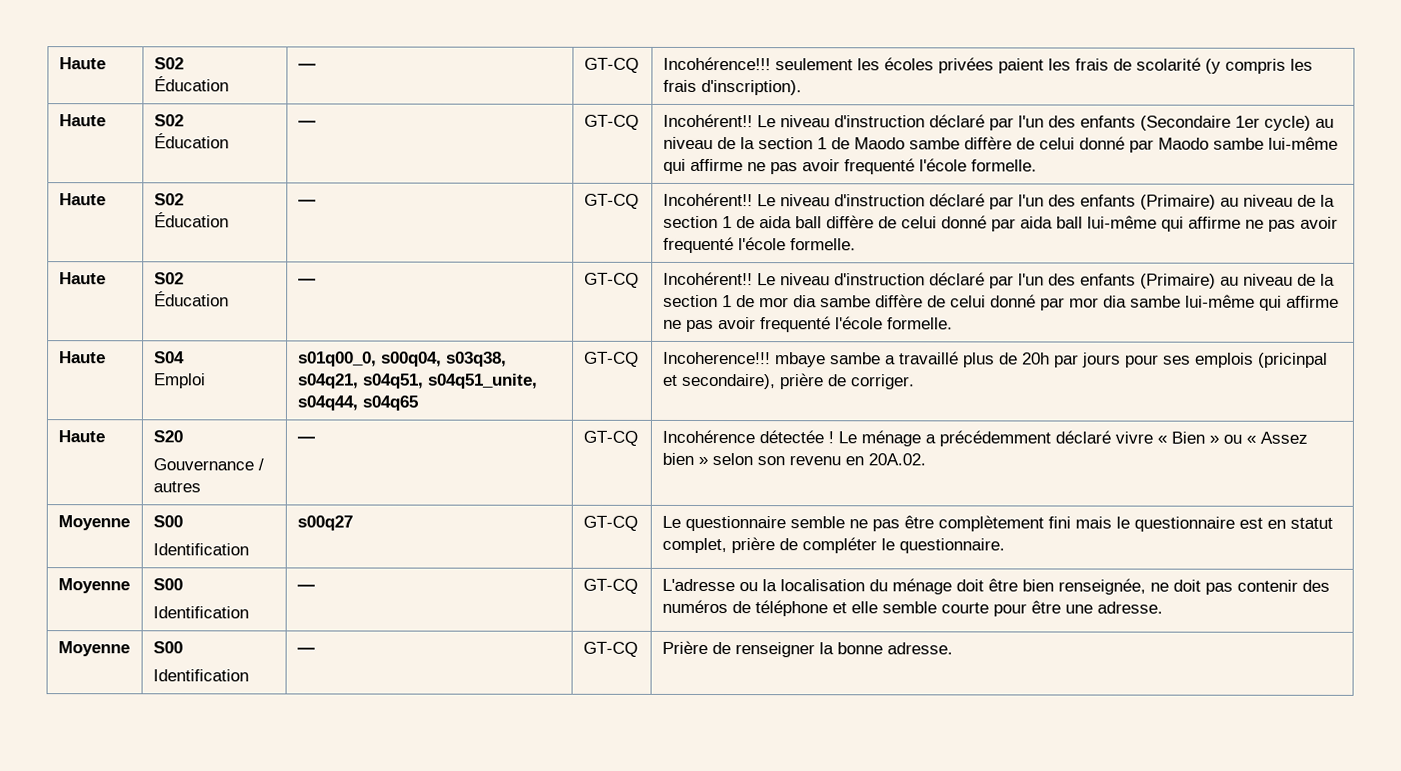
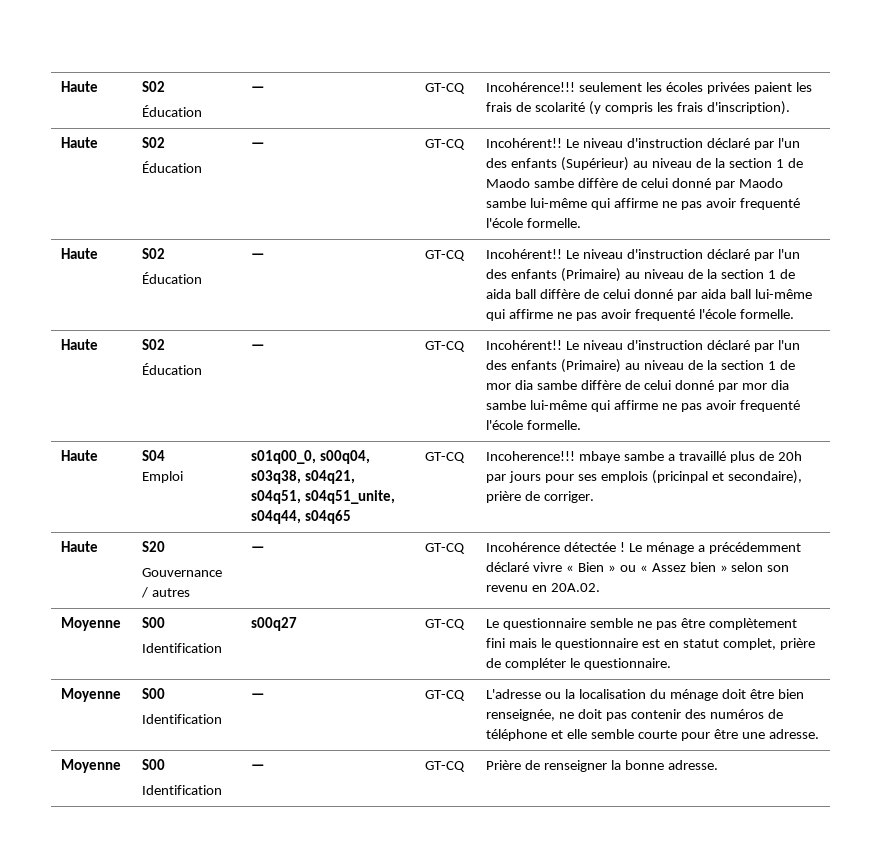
- Le niveau d'instruction déclaré par l'un des enfants (Secondaire 1er cycle) au niveau de la section 1 de Maodo sambe diffère de celui donné par Maodo sambe lui-même qui affirme ne pas avoir frequenté l'école formelle.
+ Le niveau d'instruction déclaré par l'un des enfants (Supérieur) au niveau de la section 1 de Maodo sambe diffère de celui donné par Maodo sambe lui-même qui affirme ne pas avoir frequenté l'école formelle.

